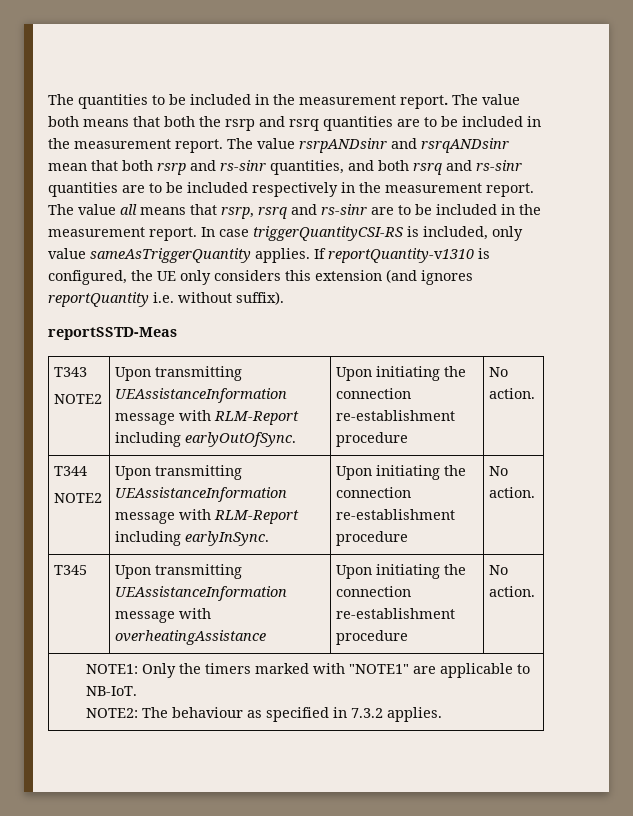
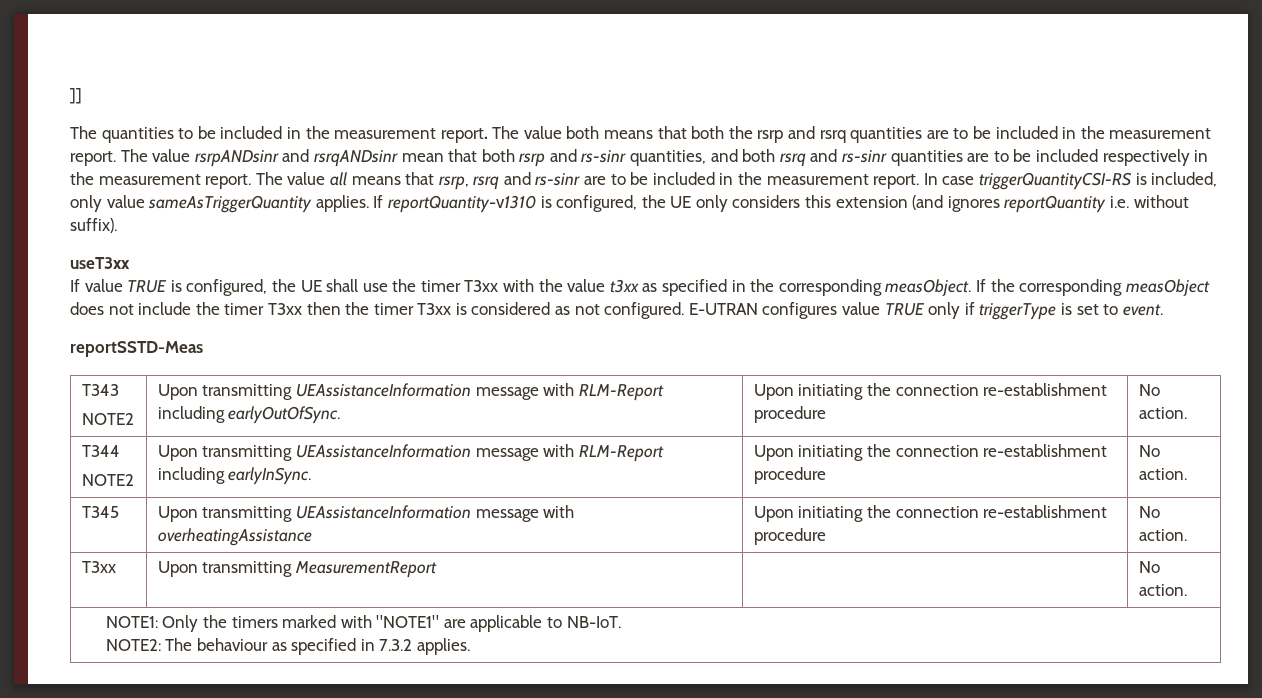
+ ]]
+ useT3xx
+ If value TRUE is configured, the UE shall use the timer T3xx with the value t3xx as specified in the corresponding measObject. If the corresponding measObject does not include the timer T3xx then the timer T3xx is considered as not configured. E-UTRAN configures value TRUE only if triggerType is set to event.
+ T3xx | Upon transmitting MeasurementReport | | No action.

